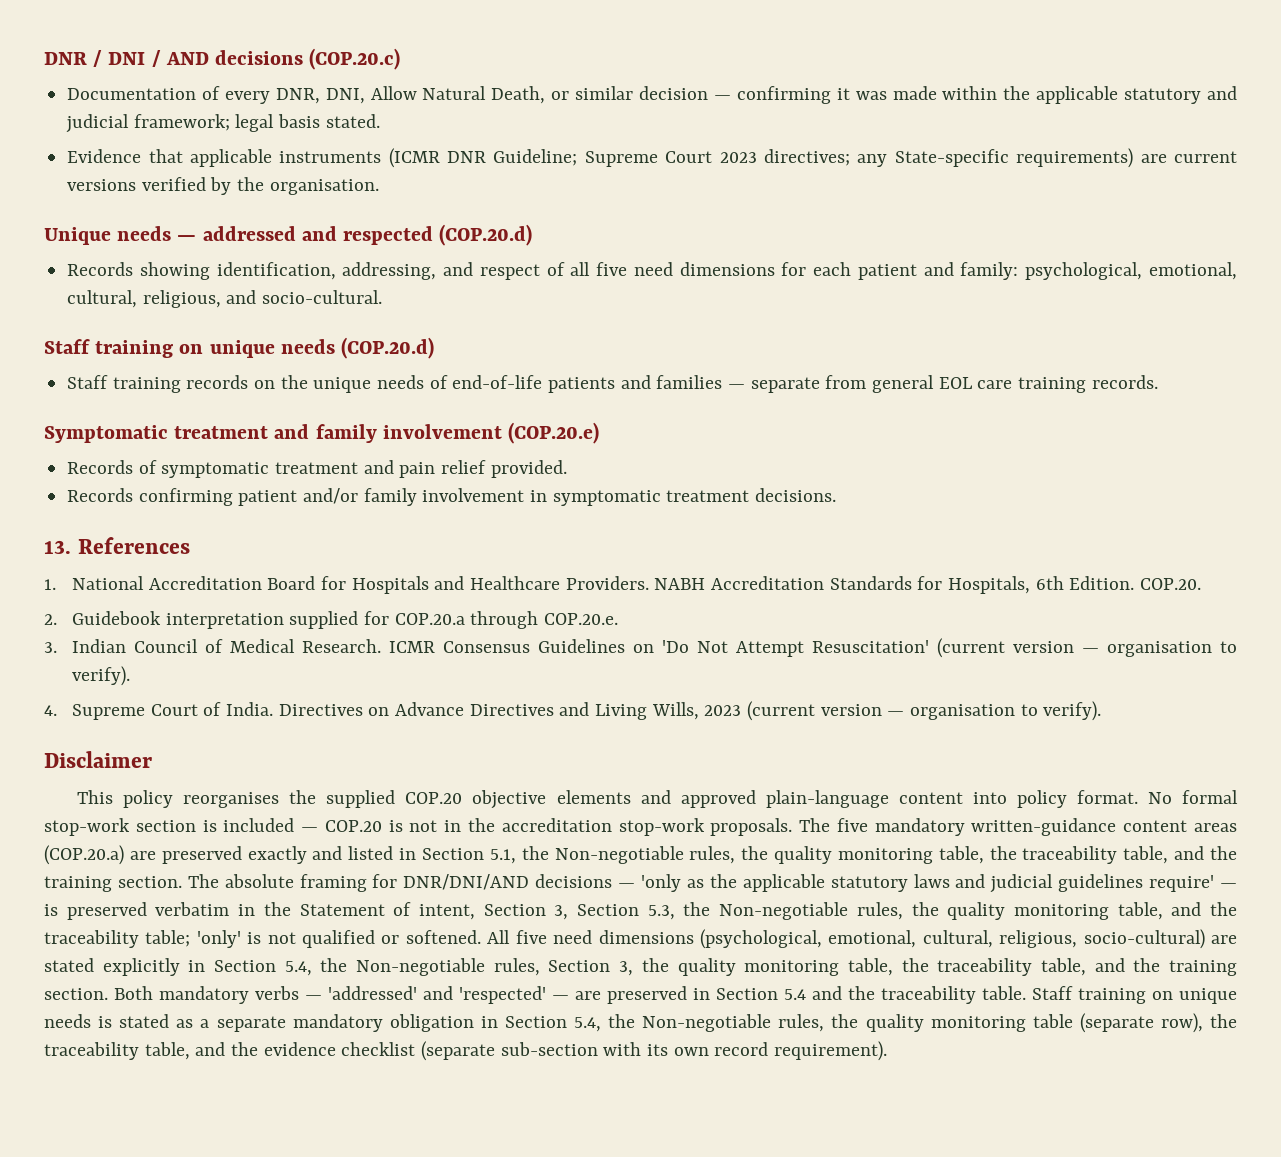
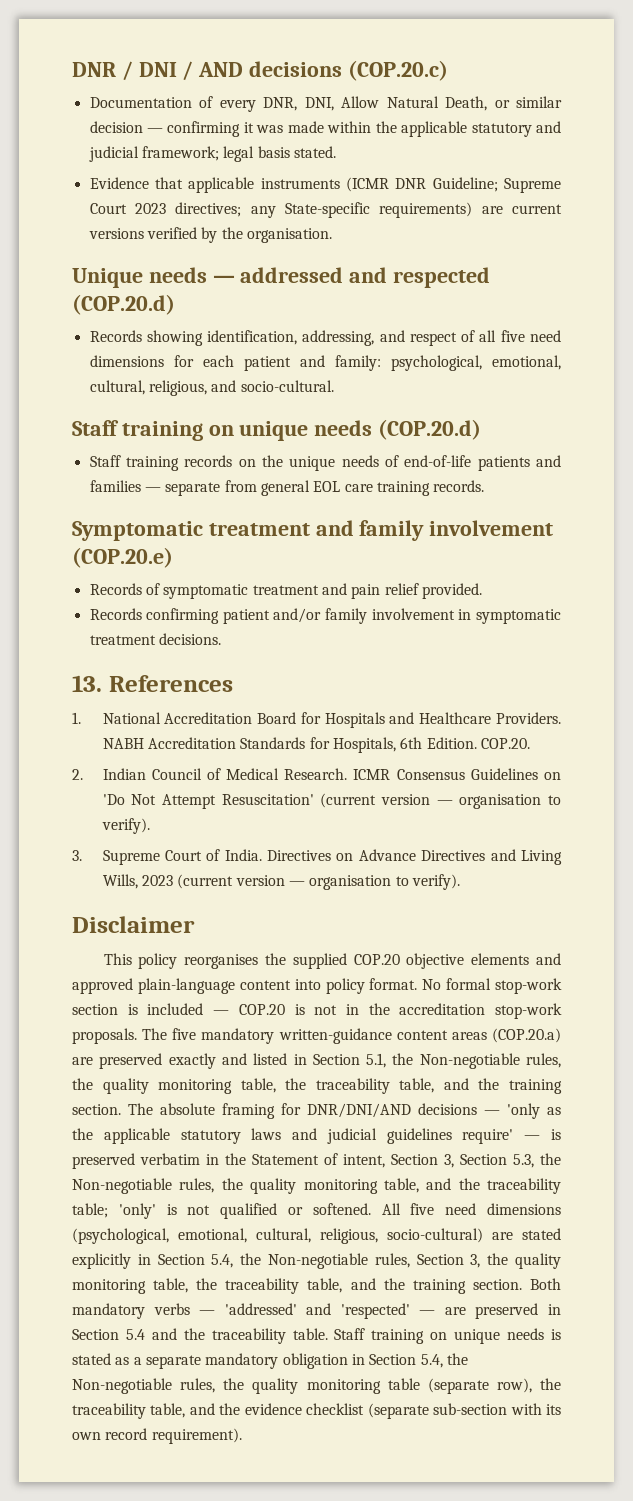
- 2. Guidebook interpretation supplied for COP.20.a through COP.20.e.
- 3. Indian Council of Medical Research.
+ 2. Indian Council of Medical Research.
- 4. Supreme Court of India.
+ 3. Supreme Court of India.

